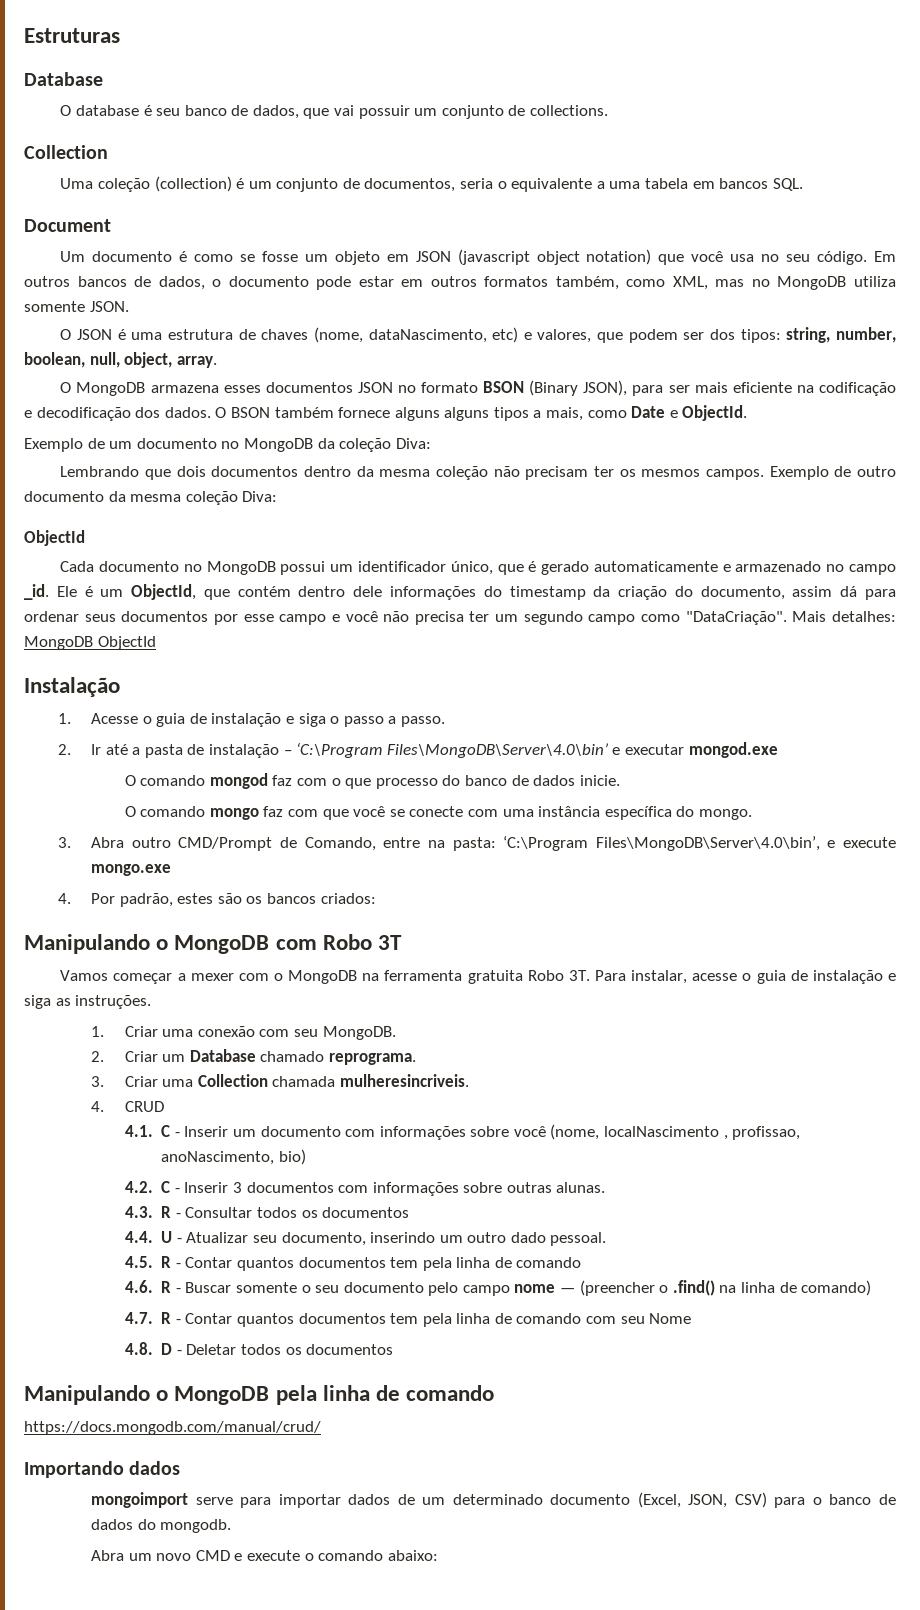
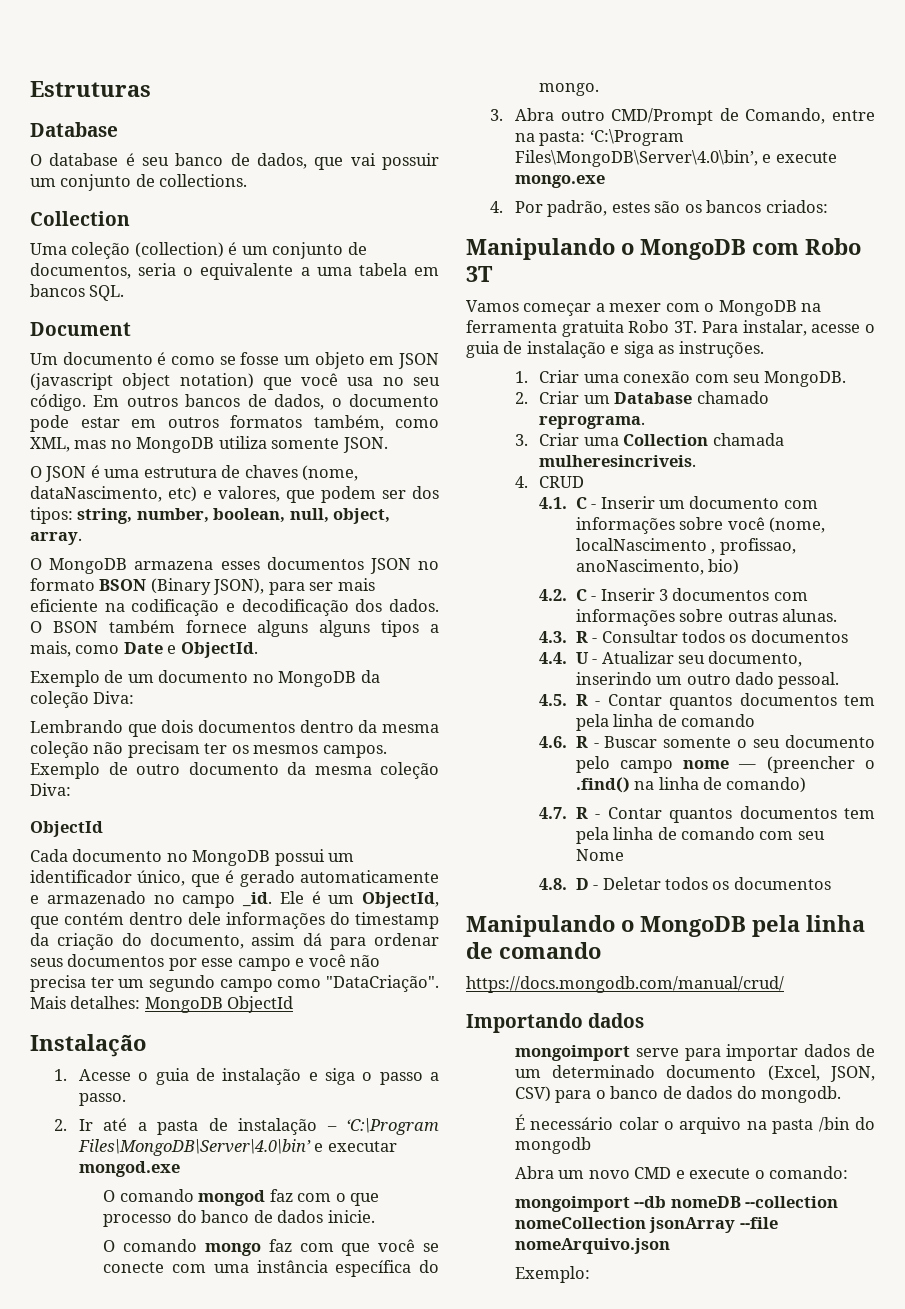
+ É necessário colar o arquivo na pasta /bin do mongodb
- Abra um novo CMD e execute o comando abaixo:
+ Abra um novo CMD e execute o comando:
+ mongoimport --db nomeDB --collection nomeCollection jsonArray --file nomeArquivo.json
+ Exemplo:

